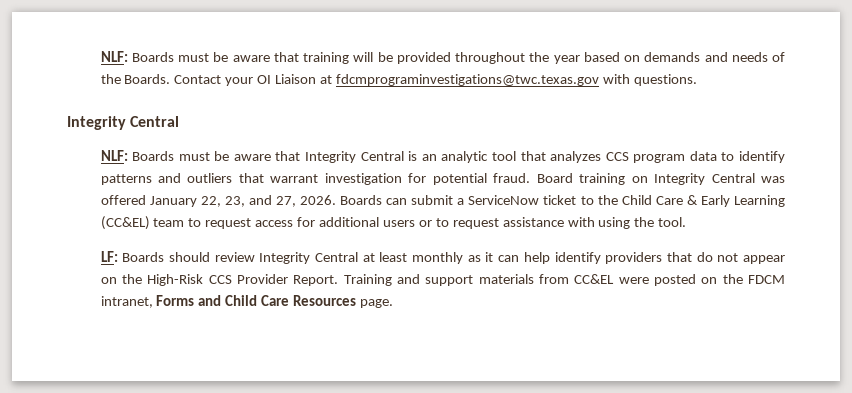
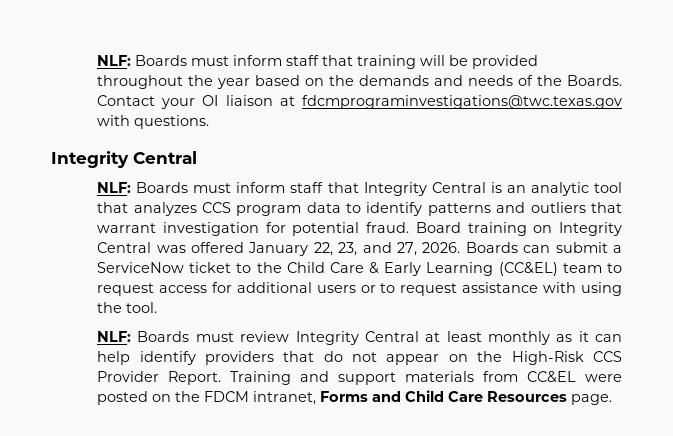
- NLF: Boards must be aware that training will be provided throughout the year based on demands and needs of the Boards.
+ NLF: Boards must inform staff that training will be provided throughout the year based on the demands and needs of the Boards.
- Contact your OI Liaison at fdcmprograminvestigations@twc.texas.gov with questions.
+ Contact your OI liaison at fdcmprograminvestigations@twc.texas.gov with questions.
- NLF: Boards must be aware that Integrity Central is an analytic tool that analyzes CCS program data to identify patterns and outliers that warrant investigation for potential fraud.
+ NLF: Boards must inform staff that Integrity Central is an analytic tool that analyzes CCS program data to identify patterns and outliers that warrant investigation for potential fraud.
- LF: Boards should review Integrity Central at least monthly as it can help identify providers that do not appear on the High-Risk CCS Provider Report.
+ NLF: Boards must review Integrity Central at least monthly as it can help identify providers that do not appear on the High-Risk CCS Provider Report.

